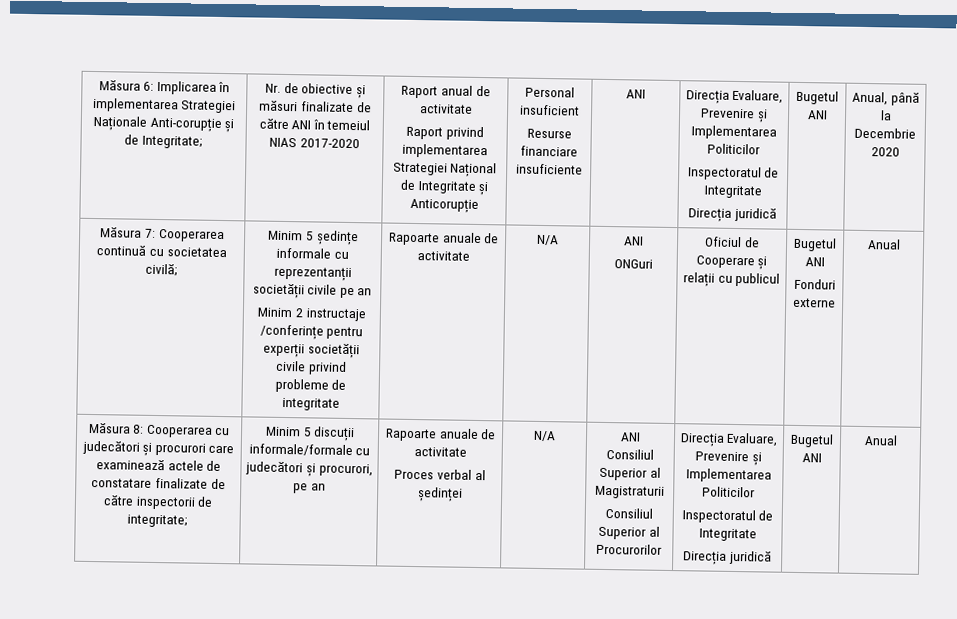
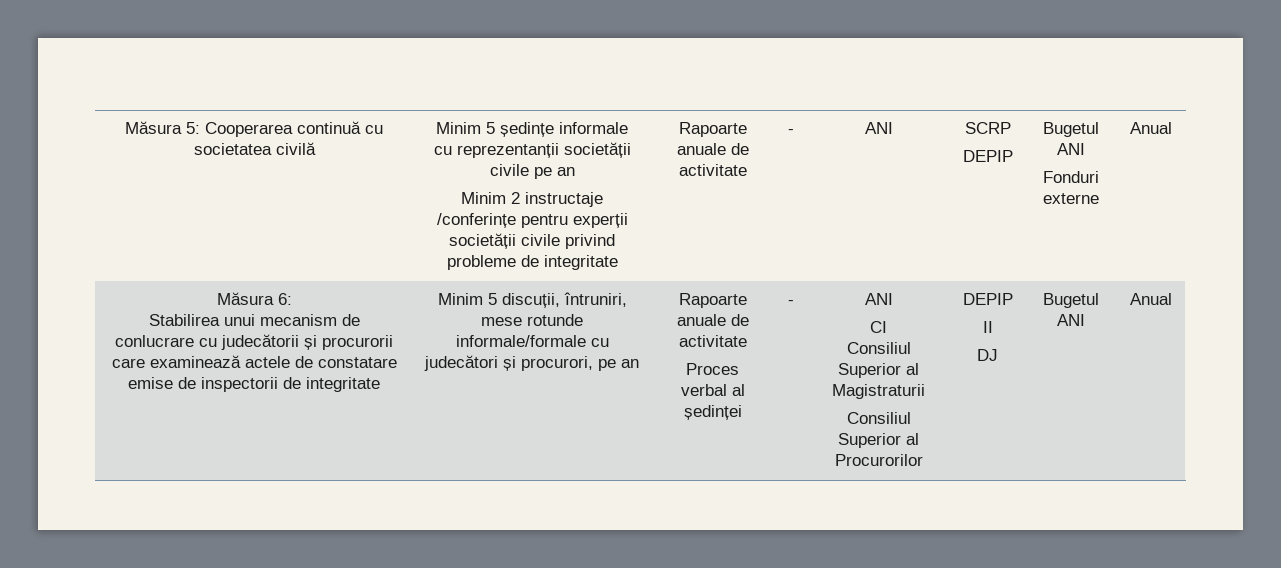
- Măsura 6: Implicarea în implementarea Strategiei Naționale Anti-corupție și de Integritate; | Nr. de obiective și măsuri finalizate de către ANI în temeiul NIAS 2017-2020 | Raport anual de activitate
- Raport privind implementarea Strategiei Național de Integritate și Anticorupție | Personal insuficient
- Resurse financiare insuficiente | ANI | Direcția Evaluare, Prevenire și Implementarea Politicilor
- Inspectoratul de Integritate
- Direcția juridică | Bugetul ANI | Anual, până la Decembrie 2020
- Măsura 7: Cooperarea continuă cu societatea civilă;
+ Măsura 5: Cooperarea continuă cu societatea civilă
- Rapoarte anuale de activitate | N/A | ANI
- ONGuri | Oficiul de Cooperare și relații cu publicul
+ Rapoarte anuale de activitate | - | ANI | SCRP
+ DEPIP
- Măsura 8: Cooperarea cu judecători și procurori care examinează actele de constatare finalizate de către inspectorii de integritate; | Minim 5 discuții informale/formale cu judecători și procurori, pe an
+ Măsura 6:
+ Stabilirea unui mecanism de conlucrare cu judecătorii și procurorii care examinează actele de constatare emise de inspectorii de integritate | Minim 5 discuții, întruniri, mese rotunde informale/formale cu judecători și procurori, pe an
- Proces verbal al ședinței | N/A | ANI
+ Proces verbal al ședinței | - | ANI
+ CI
- Consiliul Superior al Procurorilor | Direcția Evaluare, Prevenire și Implementarea Politicilor
- Inspectoratul de Integritate
- Direcția juridică
+ Consiliul Superior al Procurorilor | DEPIP
+ II
+ DJ

